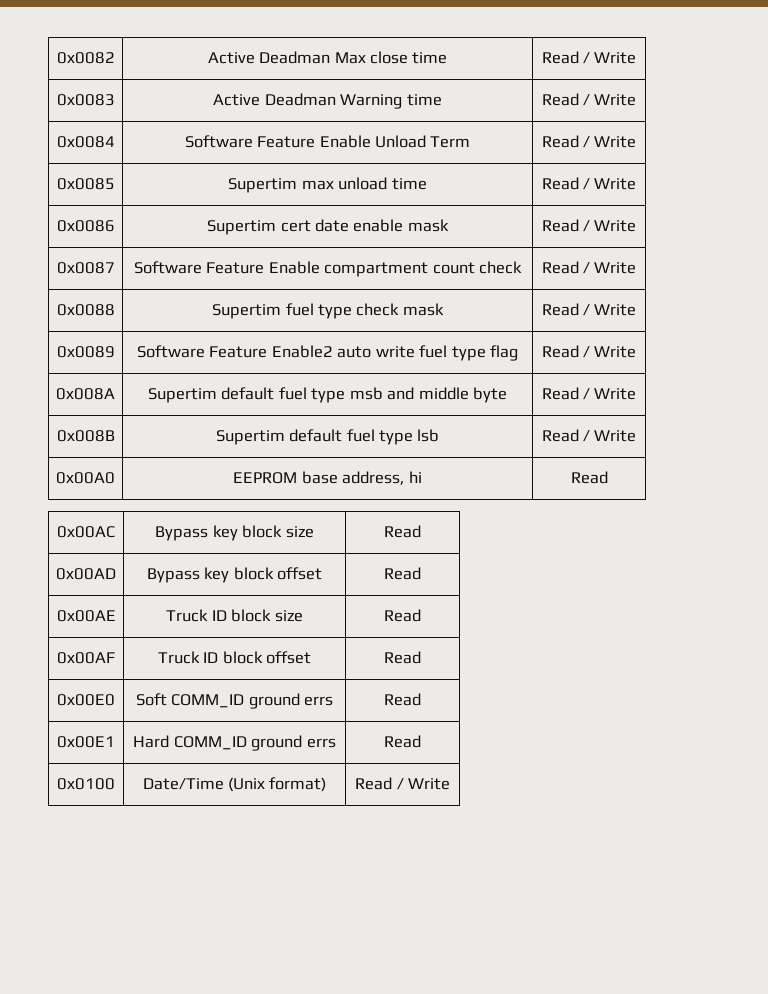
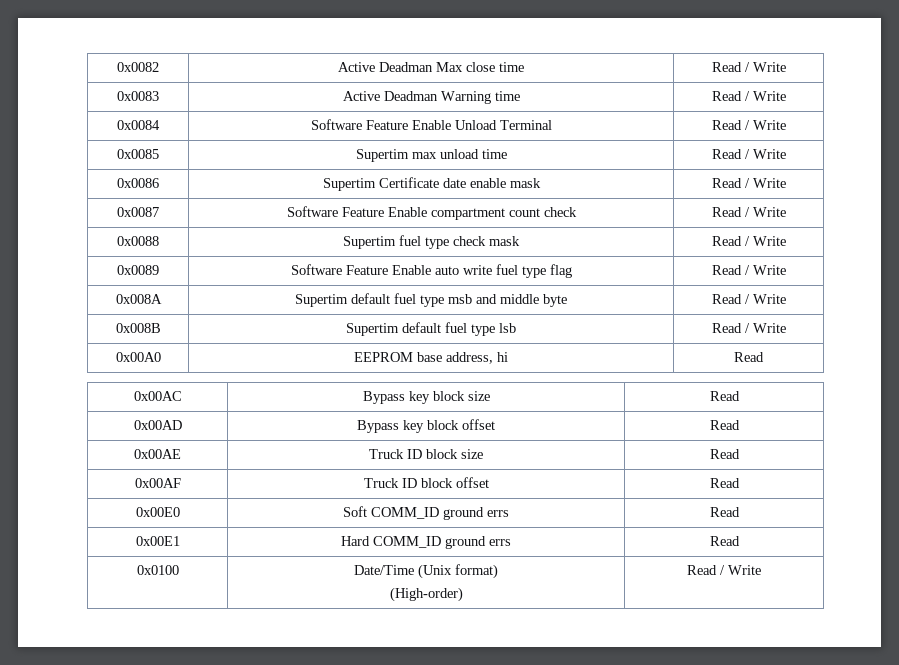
- 0x0084 | Software Feature Enable Unload Term | Read / Write
+ 0x0084 | Software Feature Enable Unload Terminal | Read / Write
- 0x0086 | Supertim cert date enable mask | Read / Write
+ 0x0086 | Supertim Certificate date enable mask | Read / Write
- 0x0089 | Software Feature Enable2 auto write fuel type flag | Read / Write
+ 0x0089 | Software Feature Enable auto write fuel type flag | Read / Write
- 0x0100 | Date/Time (Unix format) | Read / Write
+ 0x0100 | Date/Time (Unix format)
+ (High-order) | Read / Write

